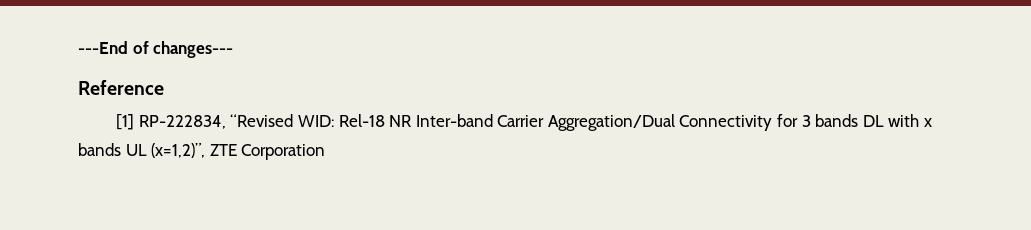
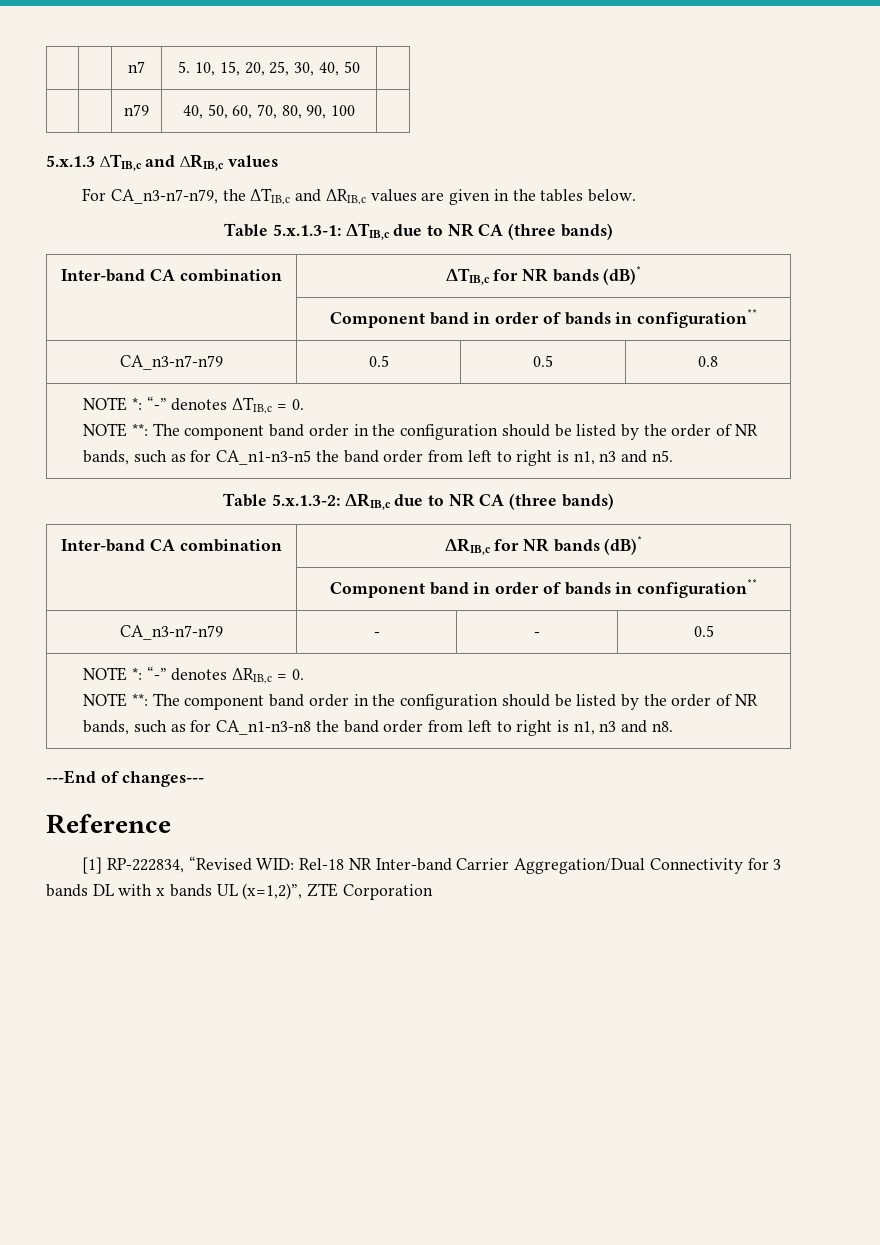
+ | | n7 | 5. 10, 15, 20, 25, 30, 40, 50 |
+ | | n79 | 40, 50, 60, 70, 80, 90, 100 |
+ 5.x.1.3 ∆TIB,c and ∆RIB,c values
+ For CA_n3-n7-n79, the ΔTIB,c and ΔRIB,c values are given in the tables below.
+ Table 5.x.1.3-1: ΔTIB,c due to NR CA (three bands)
+ Inter-band CA combination | ΔTIB,c for NR bands (dB)*
+ | Component band in order of bands in configuration**
+ CA_n3-n7-n79 | 0.5 | 0.5 | 0.8
+ NOTE *: “-” denotes ΔTIB,c = 0.
+ NOTE **: The component band order in the configuration should be listed by the order of NR bands, such as for CA_n1-n3-n5 the band order from left to right is n1, n3 and n5.
+ Table 5.x.1.3-2: ΔRIB,c due to NR CA (three bands)
+ Inter-band CA combination | ΔRIB,c for NR bands (dB)*
+ | Component band in order of bands in configuration**
+ CA_n3-n7-n79 | - | - | 0.5
+ NOTE *: “-” denotes ΔRIB,c = 0.
+ NOTE **: The component band order in the configuration should be listed by the order of NR bands, such as for CA_n1-n3-n8 the band order from left to right is n1, n3 and n8.

